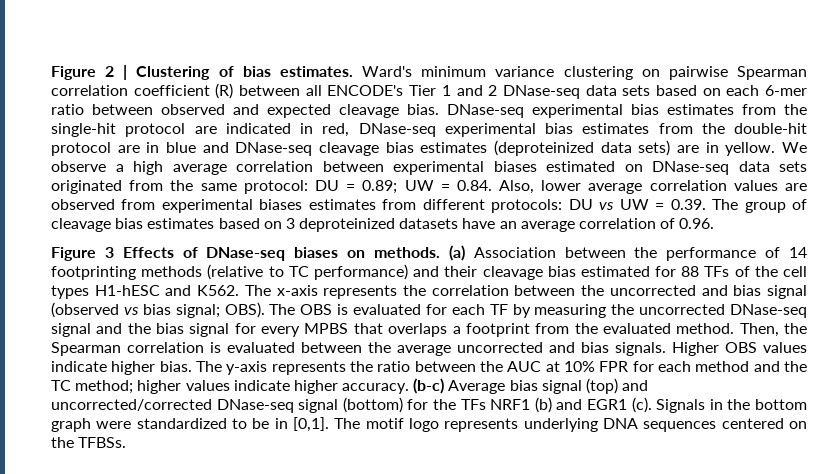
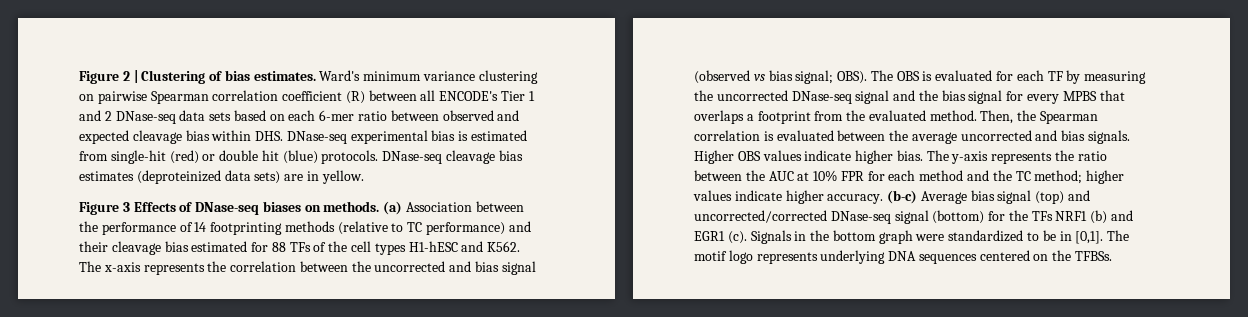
- Ward's minimum variance clustering on pairwise Spearman correlation coefficient (R) between all ENCODE's Tier 1 and 2 DNase-seq data sets based on each 6-mer ratio between observed and expected cleavage bias. DNase-seq experimental bias estimates from the single-hit protocol are indicated in red, DNase-seq experimental bias estimates from the double-hit protocol are in blue and DNase-seq cleavage bias estimates (deproteinized data sets) are in yellow. We observe a high average correlation between experimental biases estimated on DNase-seq data sets originated from the same protocol: DU = 0.89; UW = 0.84. Also, lower average correlation values are observed from experimental biases estimates from different protocols: DU vs UW = 0.39. The group of cleavage bias estimates based on 3 deproteinized datasets have an average correlation of 0.96.
+ Ward's minimum variance clustering on pairwise Spearman correlation coefficient (R) between all ENCODE's Tier 1 and 2 DNase-seq data sets based on each 6-mer ratio between observed and expected cleavage bias within DHS. DNase-seq experimental bias is estimated from single-hit (red) or double hit (blue) protocols. DNase-seq cleavage bias estimates (deproteinized data sets) are in yellow.

